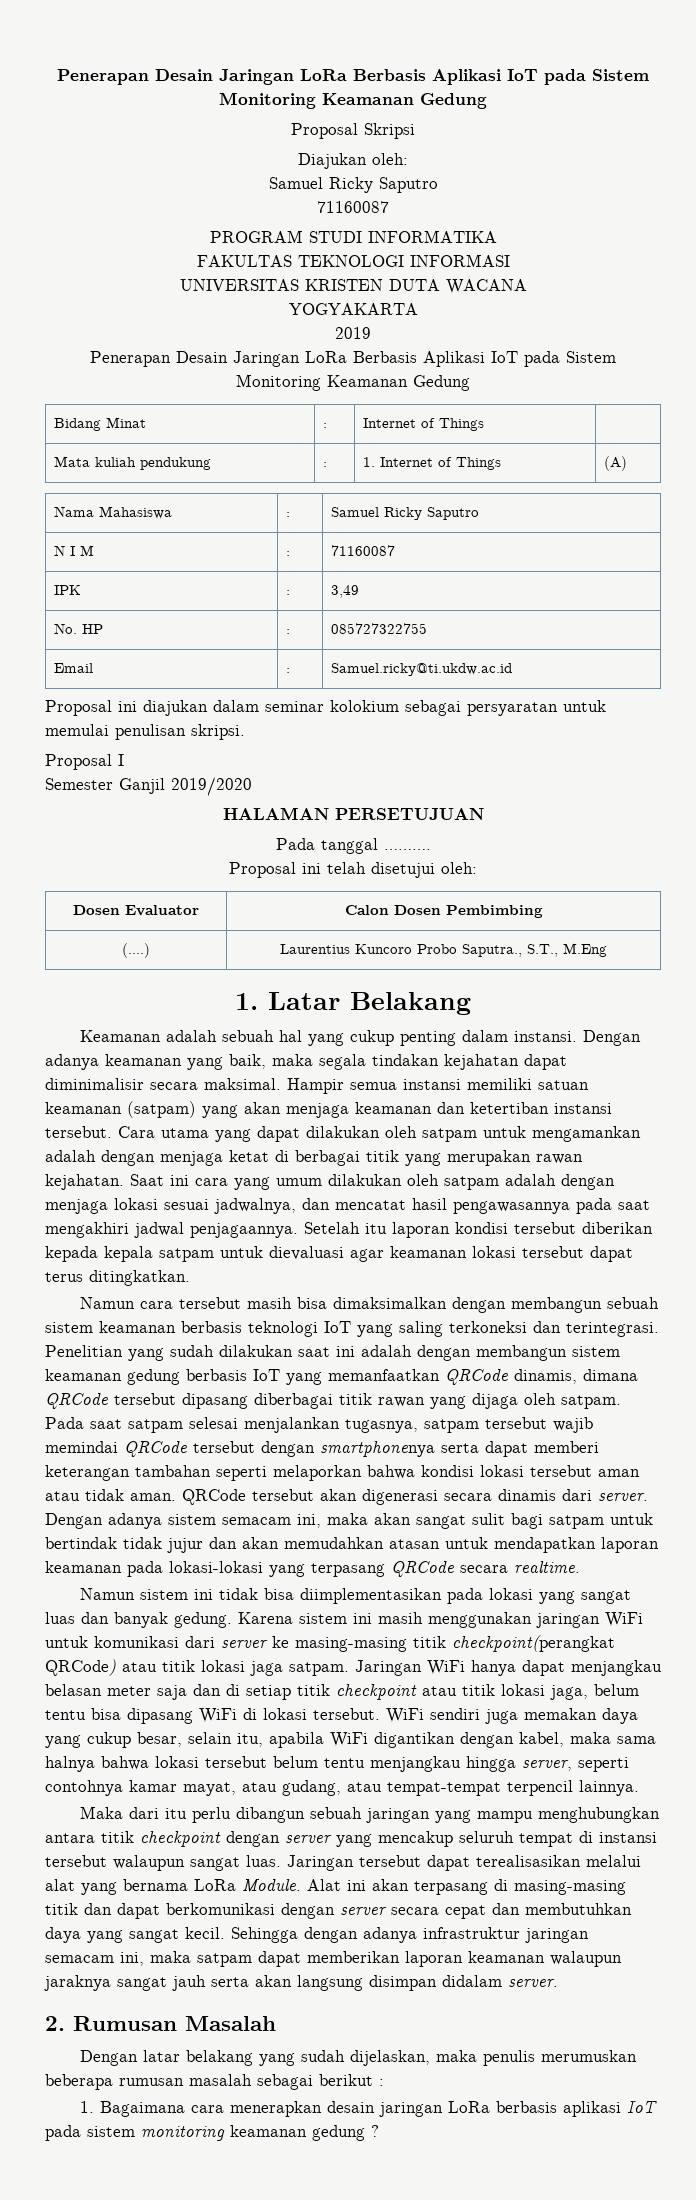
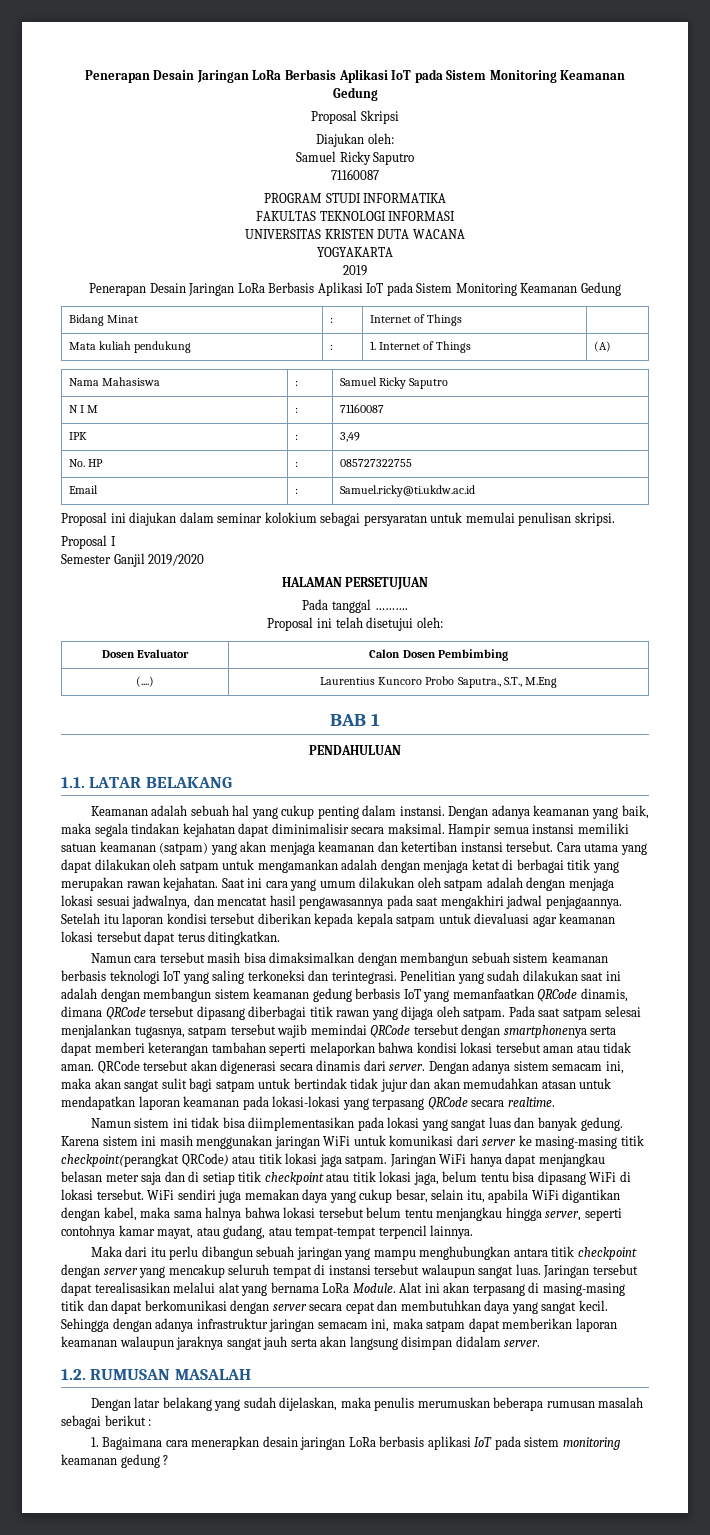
- 1. Latar Belakang
+ BAB 1
+ PENDAHULUAN
+ 1.1. LATAR BELAKANG
- 2. Rumusan Masalah
+ 1.2. RUMUSAN MASALAH

